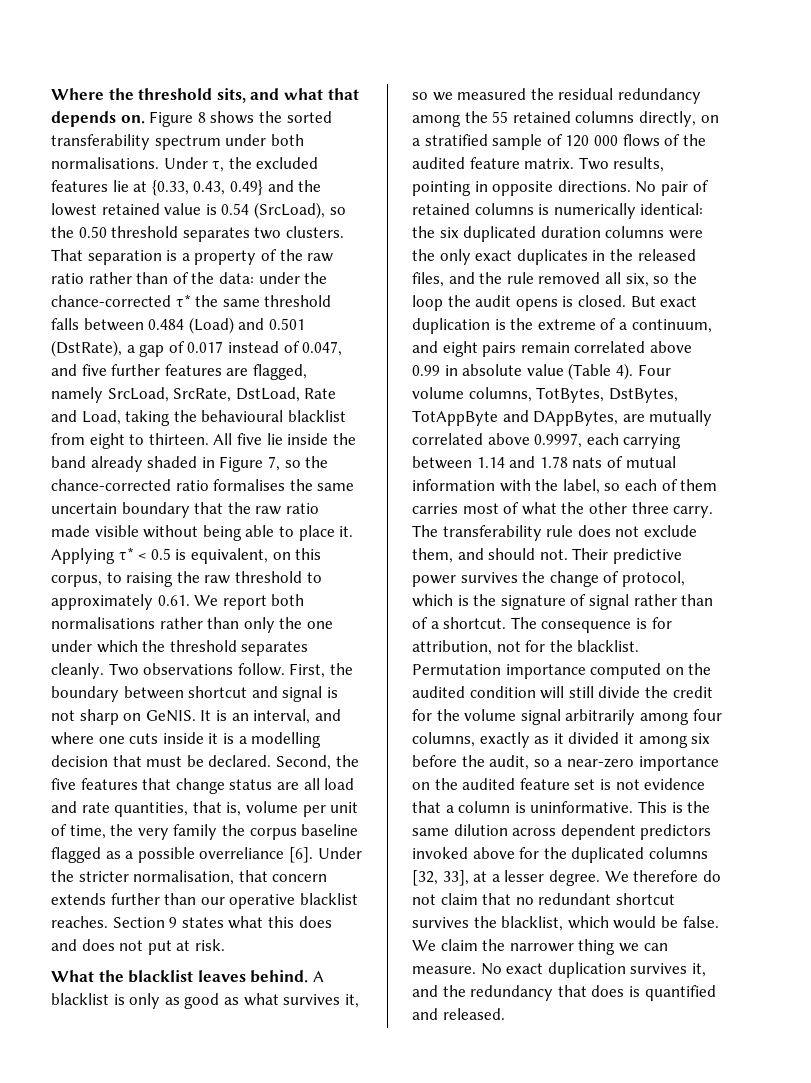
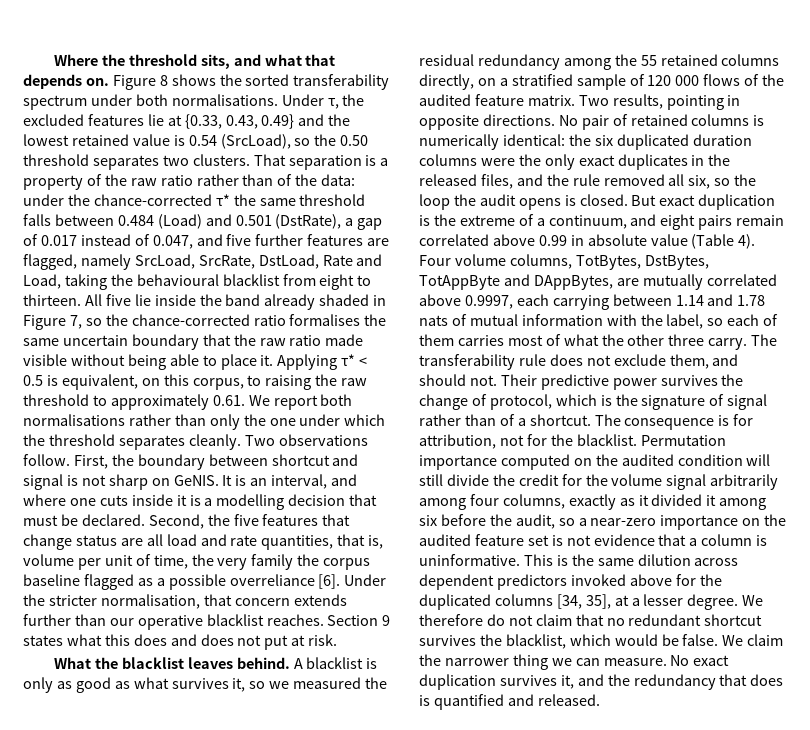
- This is the same dilution across dependent predictors invoked above for the duplicated columns [32, 33], at a lesser degree.
+ This is the same dilution across dependent predictors invoked above for the duplicated columns [34, 35], at a lesser degree.

